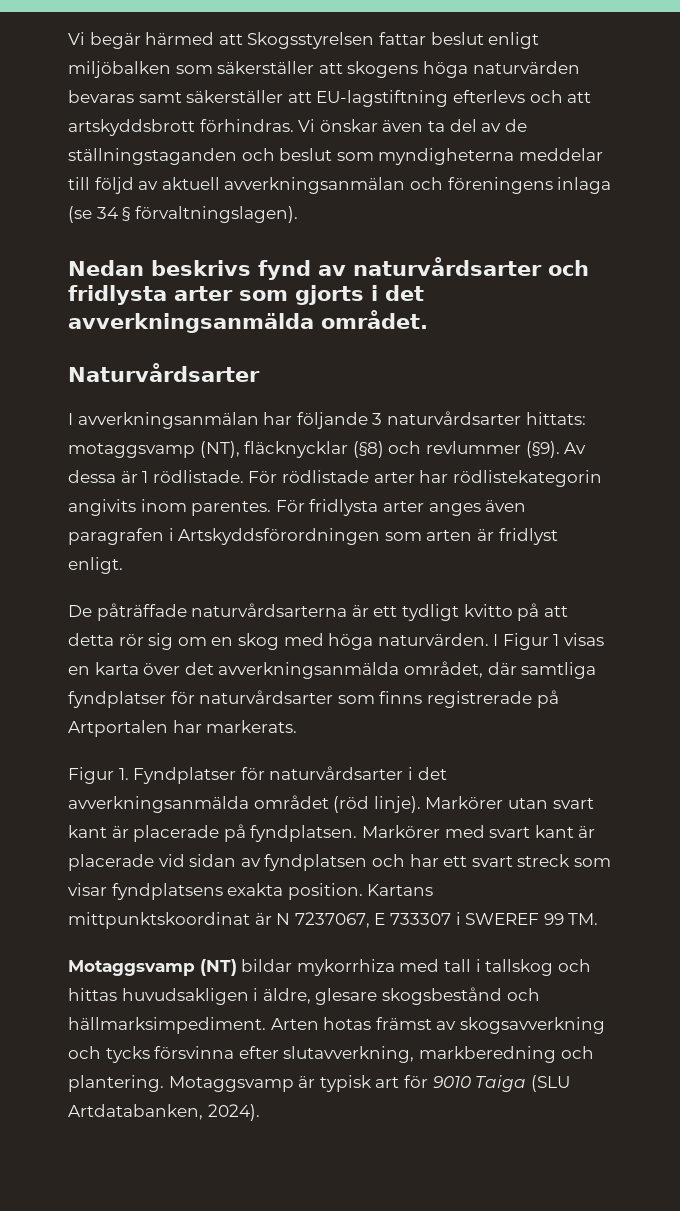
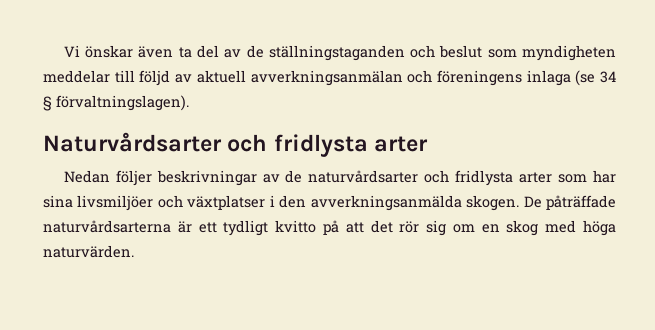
- Vi begär härmed att Skogsstyrelsen fattar beslut enligt miljöbalken som säkerställer att skogens höga naturvärden bevaras samt säkerställer att EU-lagstiftning efterlevs och att artskyddsbrott förhindras. Vi önskar även ta del av de ställningstaganden och beslut som myndigheterna meddelar till följd av aktuell avverkningsanmälan och föreningens inlaga (se 34 § förvaltningslagen).
+ Vi önskar även ta del av de ställningstaganden och beslut som myndigheten meddelar till följd av aktuell avverkningsanmälan och föreningens inlaga (se 34 § förvaltningslagen).
- Nedan beskrivs fynd av naturvårdsarter och fridlysta arter som gjorts i det avverkningsanmälda området.
- Naturvårdsarter
- I avverkningsanmälan har följande 3 naturvårdsarter hittats: motaggsvamp (NT), fläcknycklar (§8) och revlummer (§9). Av dessa är 1 rödlistade. För rödlistade arter har rödlistekategorin angivits inom parentes. För fridlysta arter anges även paragrafen i Artskyddsförordningen som arten är fridlyst enligt.
- De påträffade naturvårdsarterna är ett tydligt kvitto på att detta rör sig om en skog med höga naturvärden. I Figur 1 visas en karta över det avverkningsanmälda området, där samtliga fyndplatser för naturvårdsarter som finns registrerade på Artportalen har markerats.
- Figur 1. Fyndplatser för naturvårdsarter i det avverkningsanmälda området (röd linje). Markörer utan svart kant är placerade på fyndplatsen. Markörer med svart kant är placerade vid sidan av fyndplatsen och har ett svart streck som visar fyndplatsens exakta position. Kartans mittpunktskoordinat är N 7237067, E 733307 i SWEREF 99 TM.
- Motaggsvamp (NT) bildar mykorrhiza med tall i tallskog och hittas huvudsakligen i äldre, glesare skogsbestånd och hällmarksimpediment. Arten hotas främst av skogsavverkning och tycks försvinna efter slutavverkning, markberedning och plantering. Motaggsvamp är typisk art för 9010 Taiga (SLU Artdatabanken, 2024).
+ Naturvårdsarter och fridlysta arter
+ Nedan följer beskrivningar av de naturvårdsarter och fridlysta arter som har sina livsmiljöer och växtplatser i den avverkningsanmälda skogen. De påträffade naturvårdsarterna är ett tydligt kvitto på att det rör sig om en skog med höga naturvärden.

